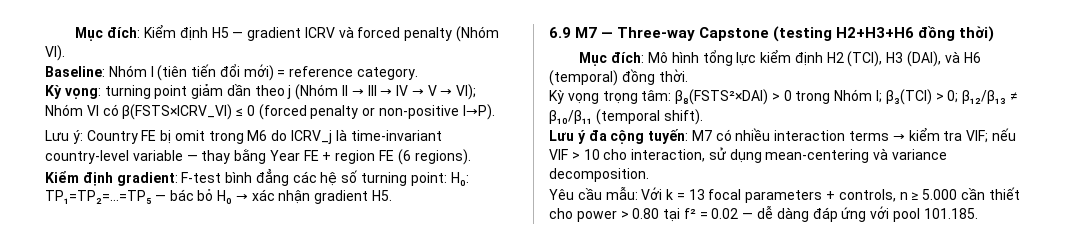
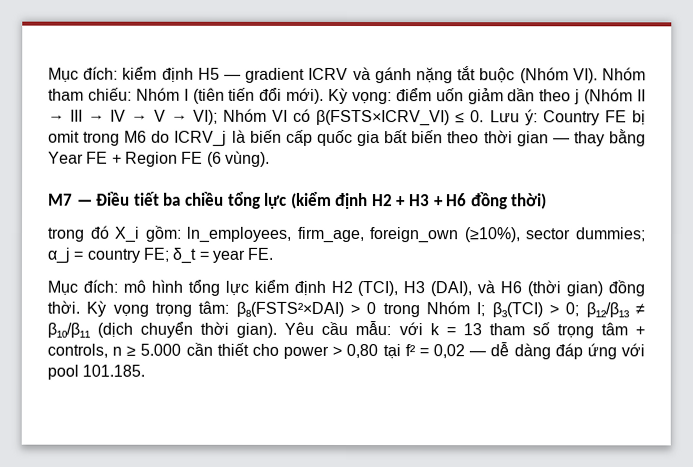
- Mục đích: Kiểm định H5 — gradient ICRV và forced penalty (Nhóm VI).
- Baseline:
+ Mục đích: kiểm định H5 — gradient ICRV và gánh nặng tắt buộc (Nhóm VI). Nhóm tham chiếu:
- Nhóm I (tiên tiến đổi mới) = reference category.
- Kỳ vọng: turning point giảm dần theo j (Nhóm II → III → IV → V → VI);
+ Nhóm I (tiên tiến đổi mới). Kỳ vọng: điểm uốn giảm dần theo j (Nhóm II → III → IV → V → VI);
- Nhóm VI có β(FSTS×ICRV_VI) ≤ 0 (forced penalty or non-positive I→P).
- Lưu ý:
+ Nhóm VI có β(FSTS×ICRV_VI) ≤ 0. Lưu ý:
- Country FE bị omit trong M6 do ICRV_j là time-invariant country-level variable — thay bằng Year FE + region FE (6 regions).
- Kiểm định gradient: F-test bình đẳng các hệ số turning point: H₀: TP₁=TP₂=…=TP₅ — bác bỏ H₀ → xác nhận gradient H5.
- 6.9 M7 — Three-way Capstone (testing H2+H3+H6 đồng thời)
- Mục đích: Mô hình tổng lực kiểm định H2 (TCI), H3 (DAI), và H6 (temporal) đồng thời.
- Kỳ vọng trọng tâm:
+ Country FE bị omit trong M6 do ICRV_j là biến cấp quốc gia bất biến theo thời gian — thay bằng Year FE + Region FE (6 vùng).
+ M7 — Điều tiết ba chiều tổng lực (kiểm định H2 + H3 + H6 đồng thời)
+ trong đó X_i gồm: ln_employees, firm_age, foreign_own (≥10%), sector dummies; α_j = country FE; δ_t = year FE.
+ Mục đích: mô hình tổng lực kiểm định H2 (TCI), H3 (DAI), và H6 (thời gian) đồng thời. Kỳ vọng trọng tâm:
- β₁₂/β₁₃ ≠ β₁₀/β₁₁ (temporal shift).
- Lưu ý đa cộng tuyến: M7 có nhiều interaction terms → kiểm tra VIF; nếu VIF > 10 cho interaction, sử dụng mean-centering và variance decomposition.
- Yêu cầu mẫu:
+ β₁₂/β₁₃ ≠ β₁₀/β₁₁ (dịch chuyển thời gian). Yêu cầu mẫu:
- Với k = 13 focal parameters + controls, n ≥ 5.000 cần thiết cho power > 0.80 tại f² = 0.02 — dễ dàng đáp ứng với pool 101.185.
+ với k = 13 tham số trọng tâm + controls, n ≥ 5.000 cần thiết cho power > 0,80 tại f² = 0,02 — dễ dàng đáp ứng với pool 101.185.

